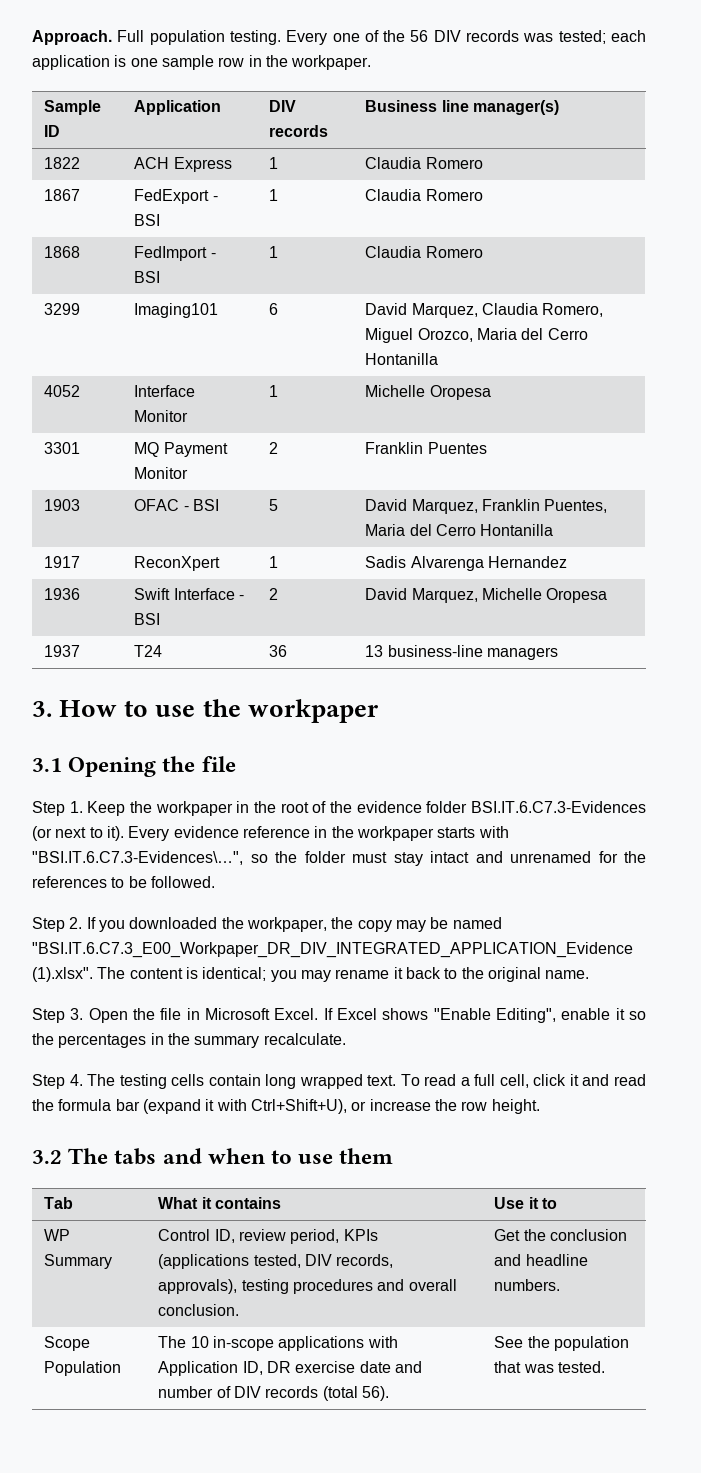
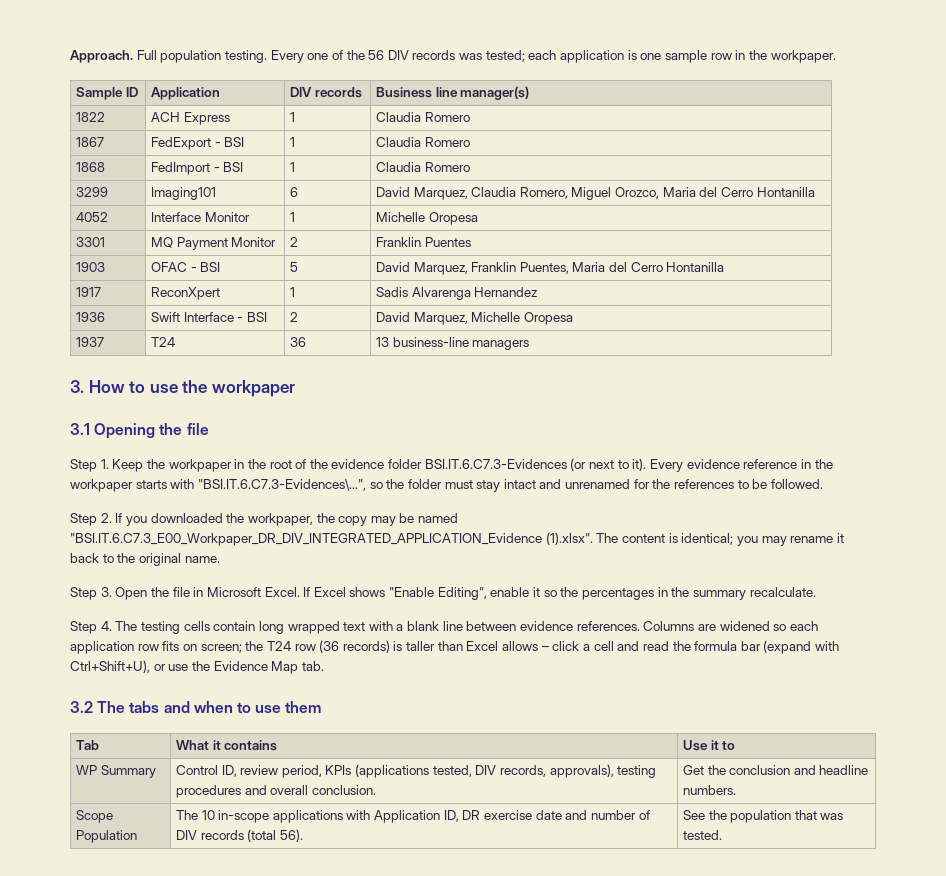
- Step 4. The testing cells contain long wrapped text. To read a full cell, click it and read the formula bar (expand it with Ctrl+Shift+U), or increase the row height.
+ Step 4. The testing cells contain long wrapped text with a blank line between evidence references. Columns are widened so each application row fits on screen; the T24 row (36 records) is taller than Excel allows – click a cell and read the formula bar (expand with Ctrl+Shift+U), or use the Evidence Map tab.

